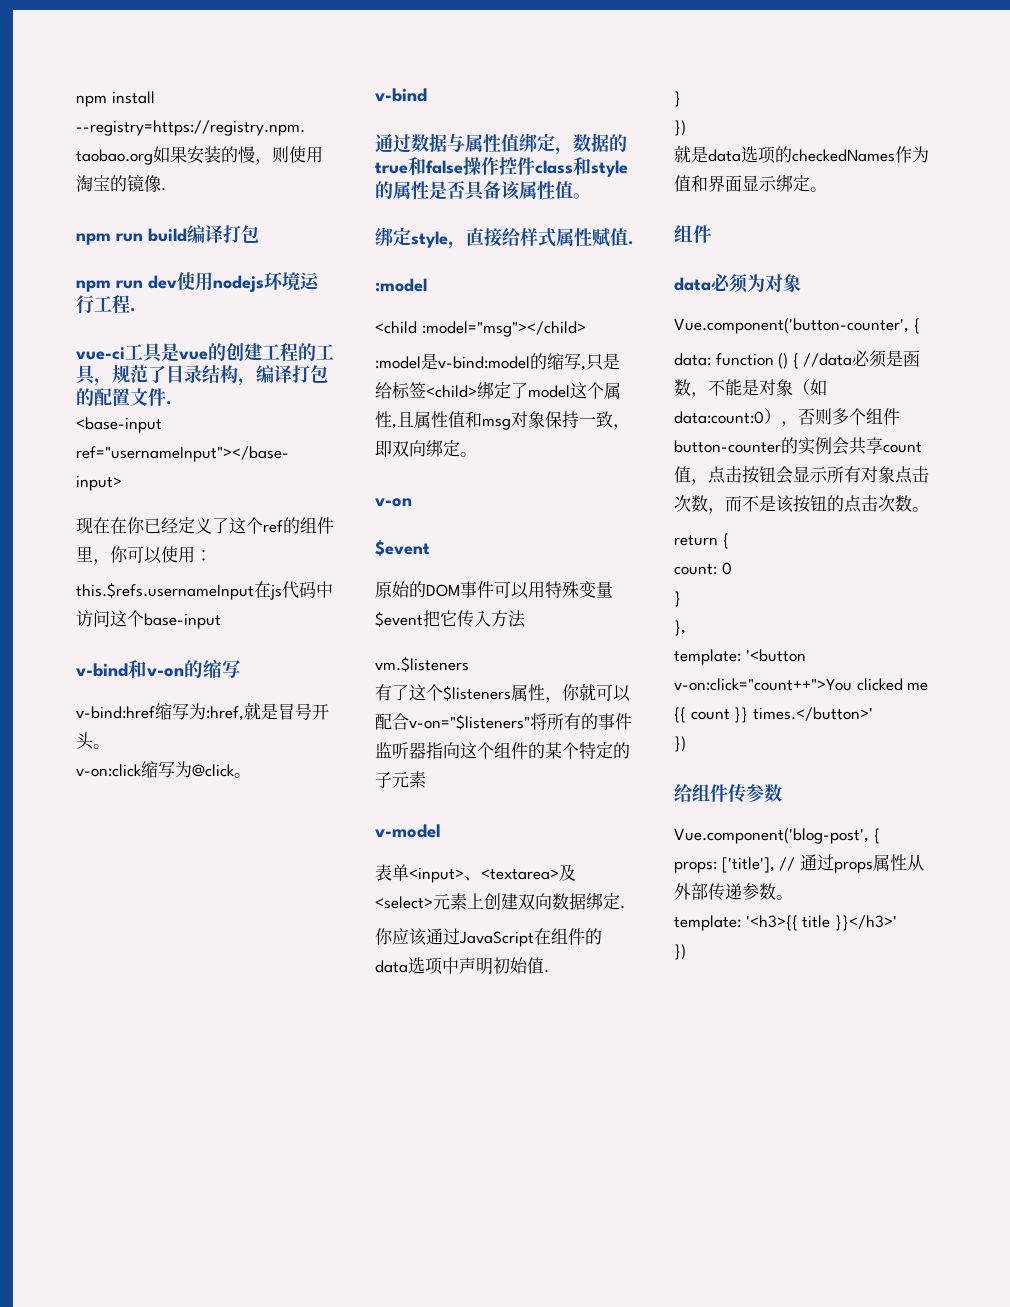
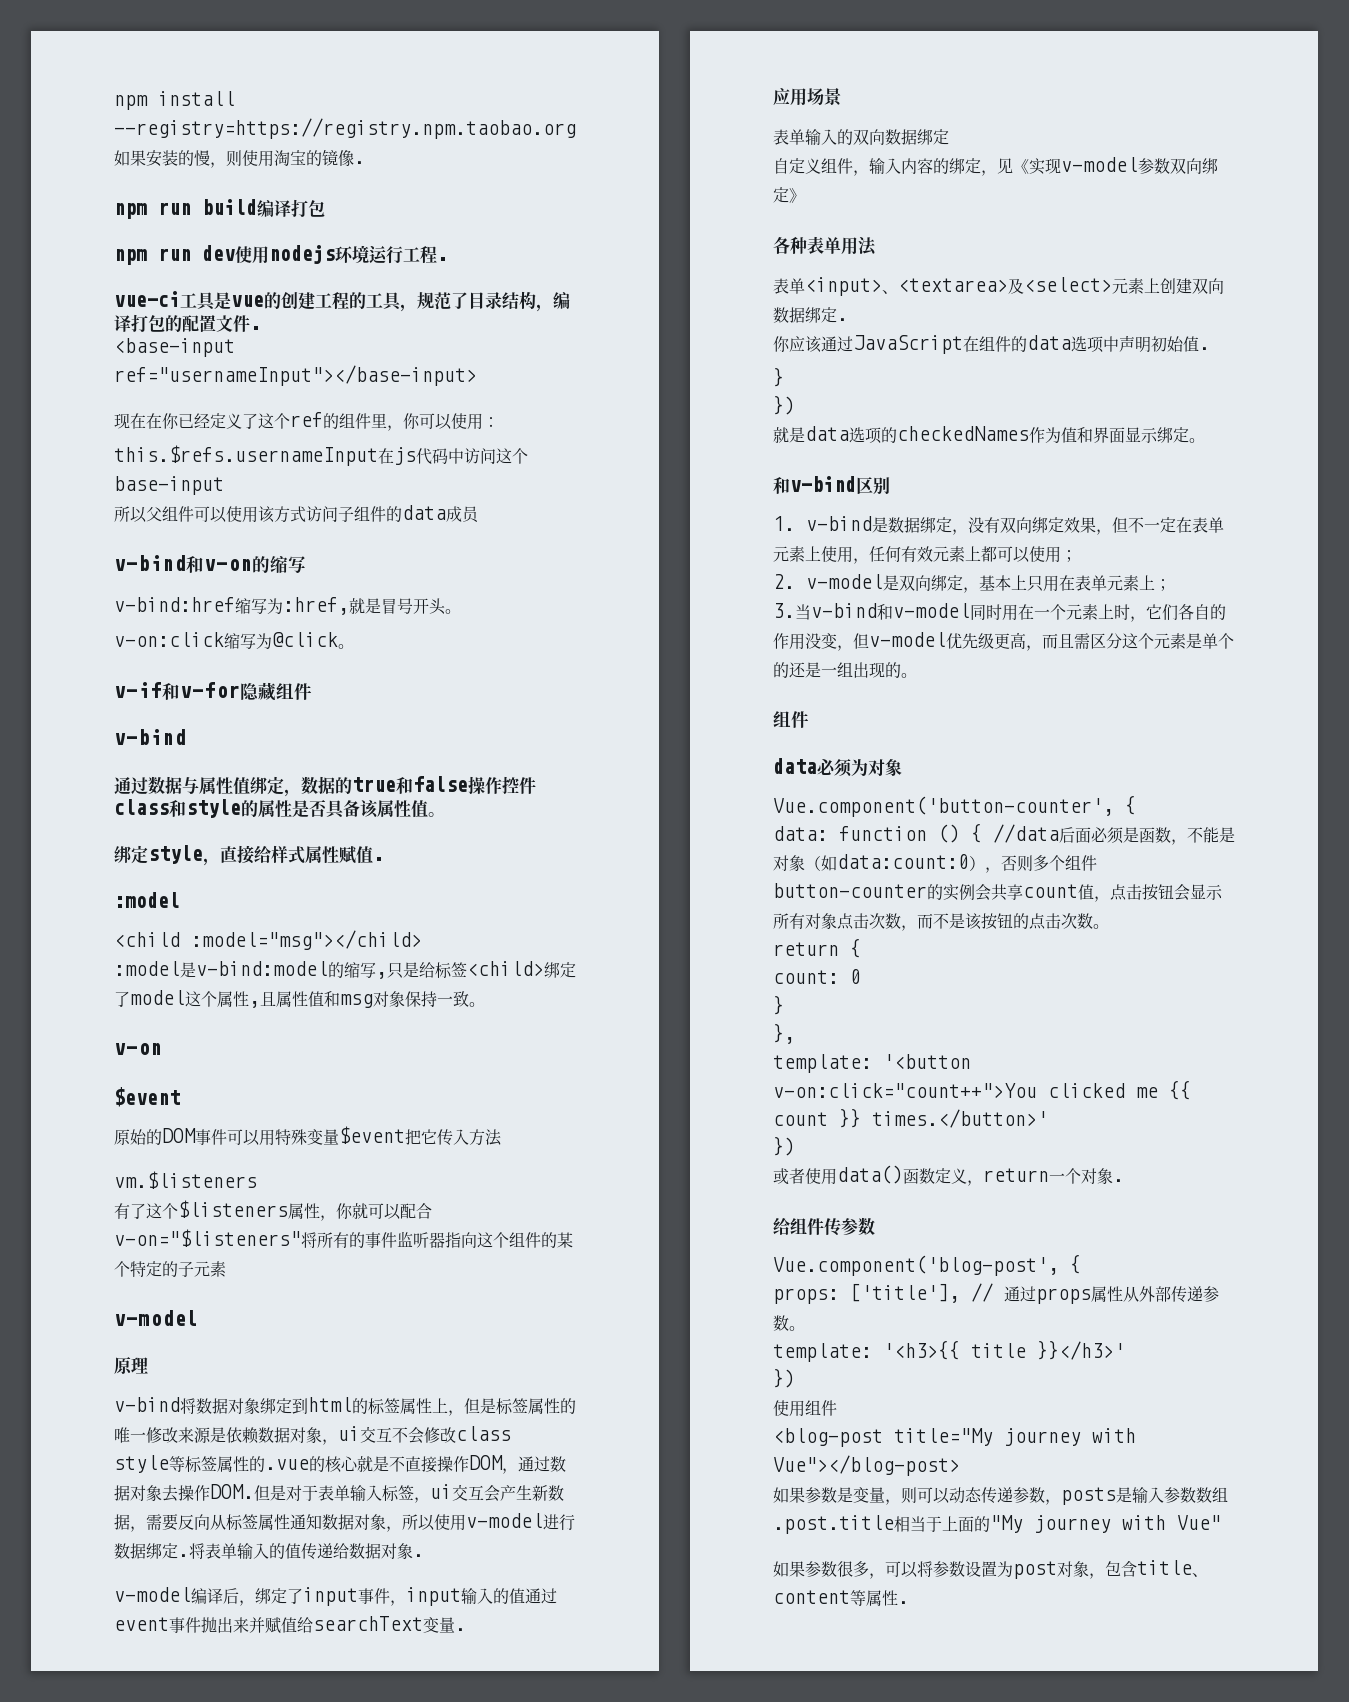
+ 所以父组件可以使用该方式访问子组件的data成员
+ v-if和v-for隐藏组件
- :model是v-bind:model的缩写,只是给标签<child>绑定了model这个属性,且属性值和msg对象保持一致，即双向绑定。
+ :model是v-bind:model的缩写,只是给标签<child>绑定了model这个属性,且属性值和msg对象保持一致。
+ 原理
+ v-bind将数据对象绑定到html的标签属性上，但是标签属性的唯一修改来源是依赖数据对象，ui交互不会修改class style等标签属性的.vue的核心就是不直接操作DOM，通过数据对象去操作DOM.但是对于表单输入标签，ui交互会产生新数据，需要反向从标签属性通知数据对象，所以使用v-model进行数据绑定.将表单输入的值传递给数据对象.
+ v-model编译后，绑定了input事件，input输入的值通过event事件抛出来并赋值给searchText变量.
+ 应用场景
+ 表单输入的双向数据绑定
+ 自定义组件，输入内容的绑定，见《实现v-model参数双向绑定》
+ 各种表单用法
+ 和v-bind区别
+ 1. v-bind是数据绑定，没有双向绑定效果，但不一定在表单元素上使用，任何有效元素上都可以使用；
+ 2. v-model是双向绑定，基本上只用在表单元素上；
+ 3.当v-bind和v-model同时用在一个元素上时，它们各自的作用没变，但v-model优先级更高，而且需区分这个元素是单个的还是一组出现的。
- data: function () { //data必须是函数，不能是对象（如data:count:0），否则多个组件button-counter的实例会共享count值，点击按钮会显示所有对象点击次数，而不是该按钮的点击次数。
+ data: function () { //data后面必须是函数，不能是对象（如data:count:0），否则多个组件button-counter的实例会共享count值，点击按钮会显示所有对象点击次数，而不是该按钮的点击次数。
+ 或者使用data()函数定义，return一个对象.
+ 使用组件
+ <blog-post title="My journey with Vue"></blog-post>
+ 如果参数是变量，则可以动态传递参数，posts是输入参数数组.post.title相当于上面的"My journey with Vue"
+ 如果参数很多，可以将参数设置为post对象，包含title、content等属性.

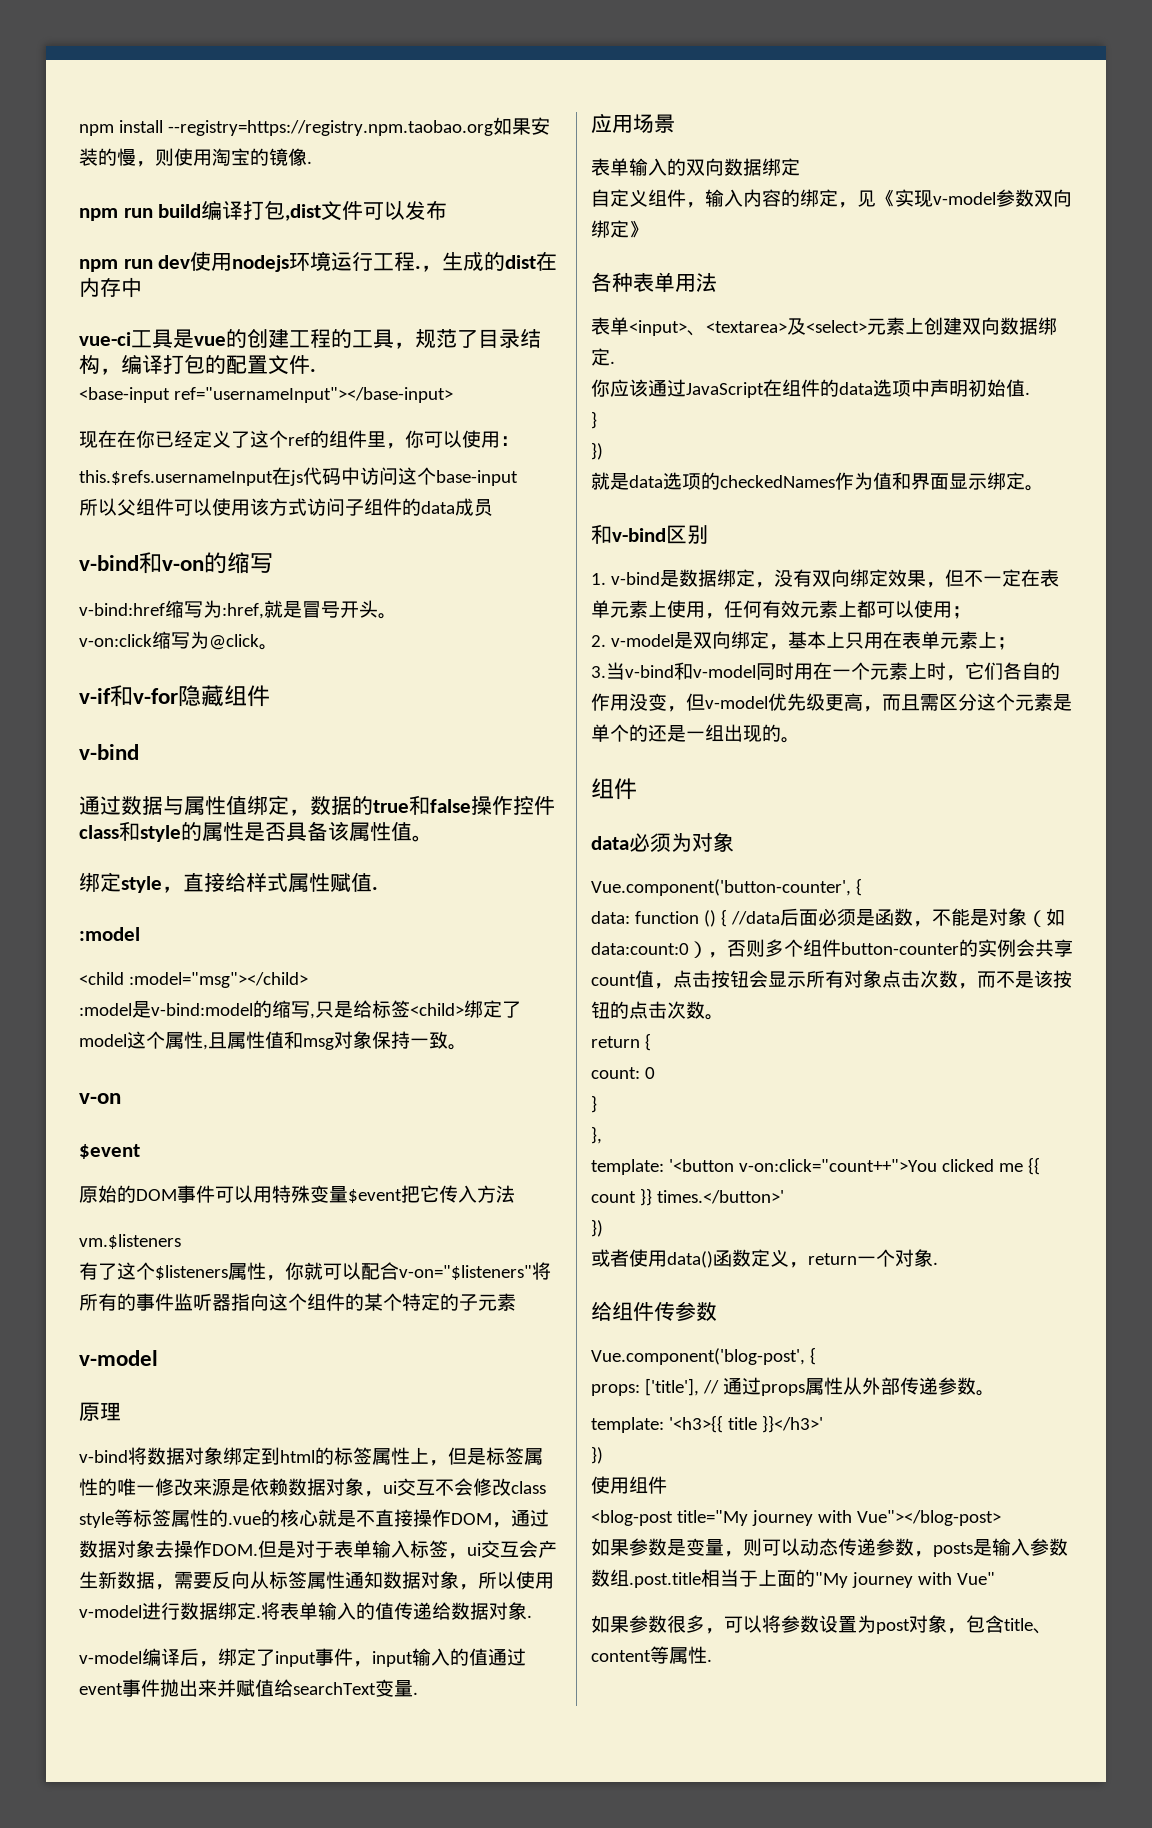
- npm run build编译打包
+ npm run build编译打包,dist文件可以发布
+ ，生成的dist在内存中

